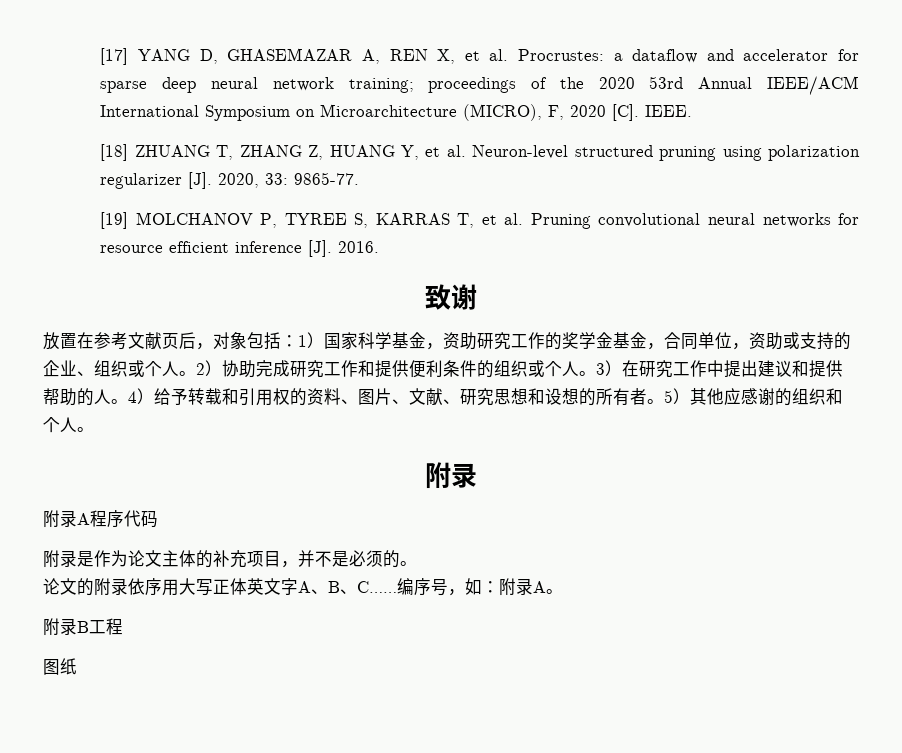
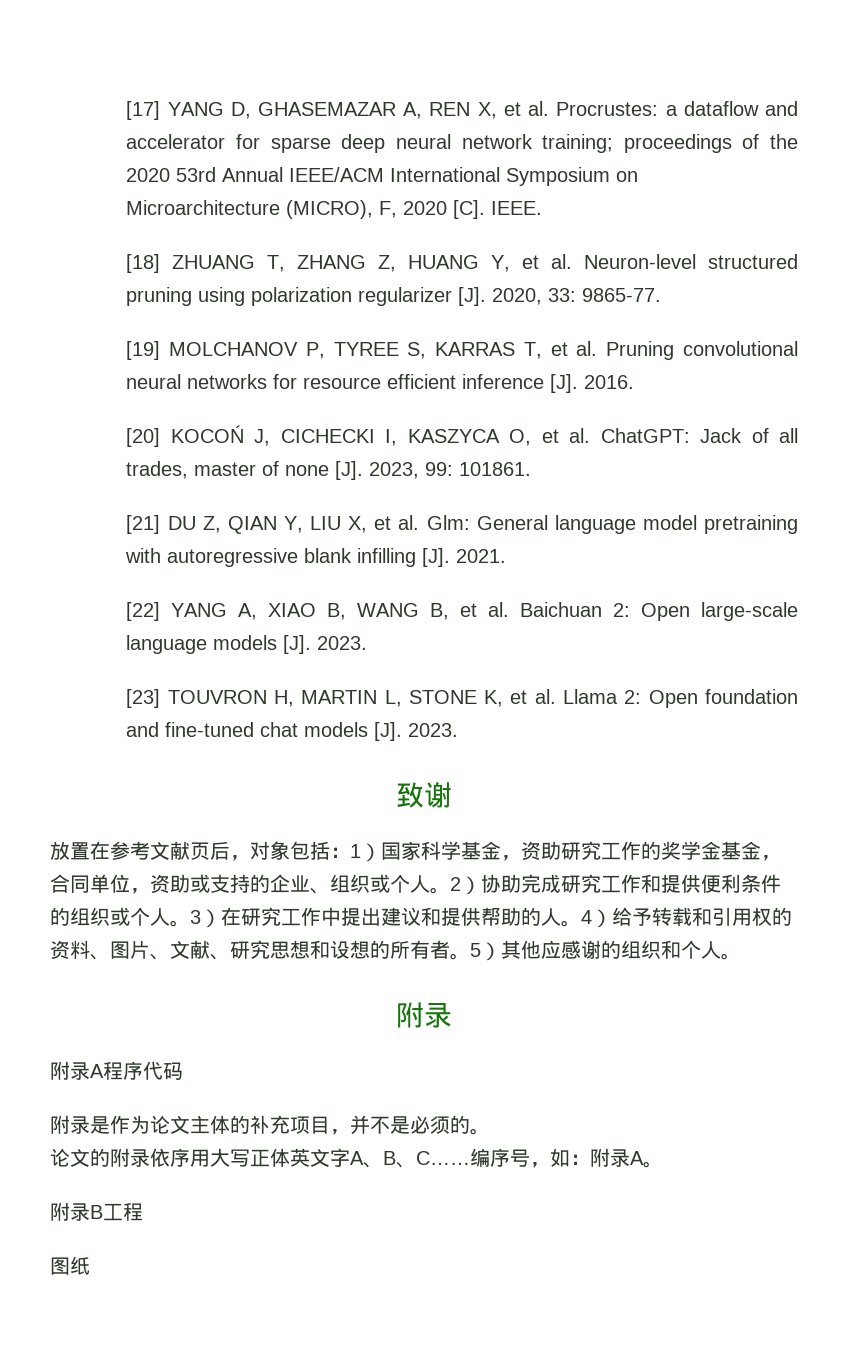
+ [20] KOCOŃ J, CICHECKI I, KASZYCA O, et al. ChatGPT: Jack of all trades, master of none [J]. 2023, 99: 101861.
+ [21] DU Z, QIAN Y, LIU X, et al. Glm: General language model pretraining with autoregressive blank infilling [J]. 2021.
+ [22] YANG A, XIAO B, WANG B, et al. Baichuan 2: Open large-scale language models [J]. 2023.
+ [23] TOUVRON H, MARTIN L, STONE K, et al. Llama 2: Open foundation and fine-tuned chat models [J]. 2023.

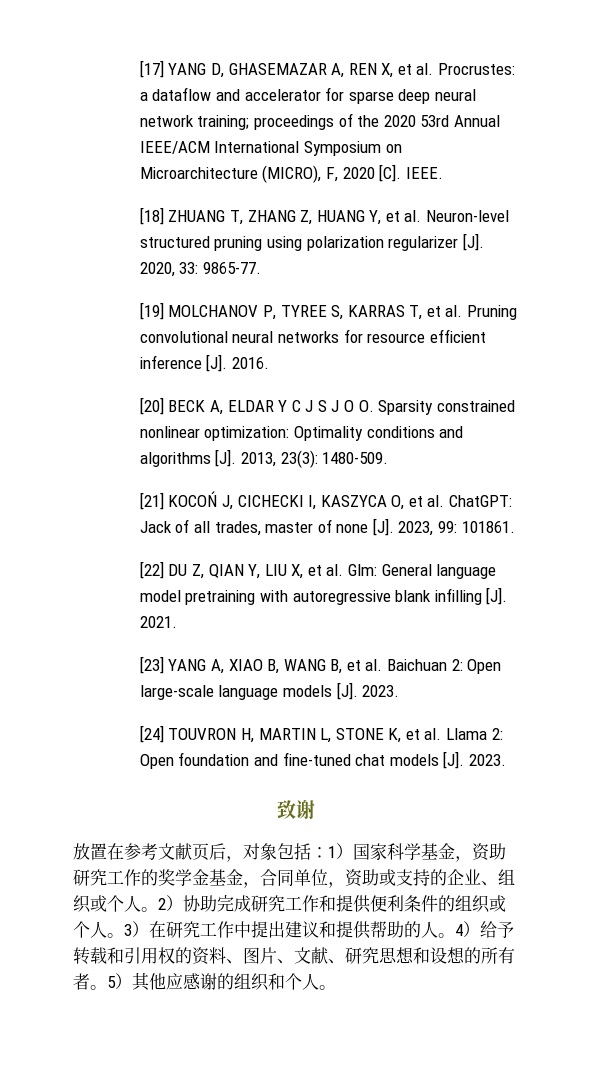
- [20] KOCOŃ J, CICHECKI I, KASZYCA O, et al. ChatGPT: Jack of all trades, master of none [J]. 2023, 99: 101861.
+ [20] BECK A, ELDAR Y C J S J O O. Sparsity constrained nonlinear optimization: Optimality conditions and algorithms [J]. 2013, 23(3): 1480-509.
+ [21] KOCOŃ J, CICHECKI I, KASZYCA O, et al. ChatGPT: Jack of all trades, master of none [J]. 2023, 99: 101861.
- [21] DU Z, QIAN Y, LIU X, et al. Glm: General language model pretraining with autoregressive blank infilling [J]. 2021.
+ [22] DU Z, QIAN Y, LIU X, et al. Glm: General language model pretraining with autoregressive blank infilling [J]. 2021.
- [22] YANG A, XIAO B, WANG B, et al. Baichuan 2: Open large-scale language models [J]. 2023.
+ [23] YANG A, XIAO B, WANG B, et al. Baichuan 2: Open large-scale language models [J]. 2023.
- [23] TOUVRON H, MARTIN L, STONE K, et al. Llama 2: Open foundation and fine-tuned chat models [J]. 2023.
+ [24] TOUVRON H, MARTIN L, STONE K, et al. Llama 2: Open foundation and fine-tuned chat models [J]. 2023.
  5）其他应感谢的组织和个人。
- 附录
- 附录A程序代码
- 附录是作为论文主体的补充项目，并不是必须的。
- 论文的附录依序用大写正体英文字A、B、C……编序号，如：附录A。
- 附录B工程
- 图纸

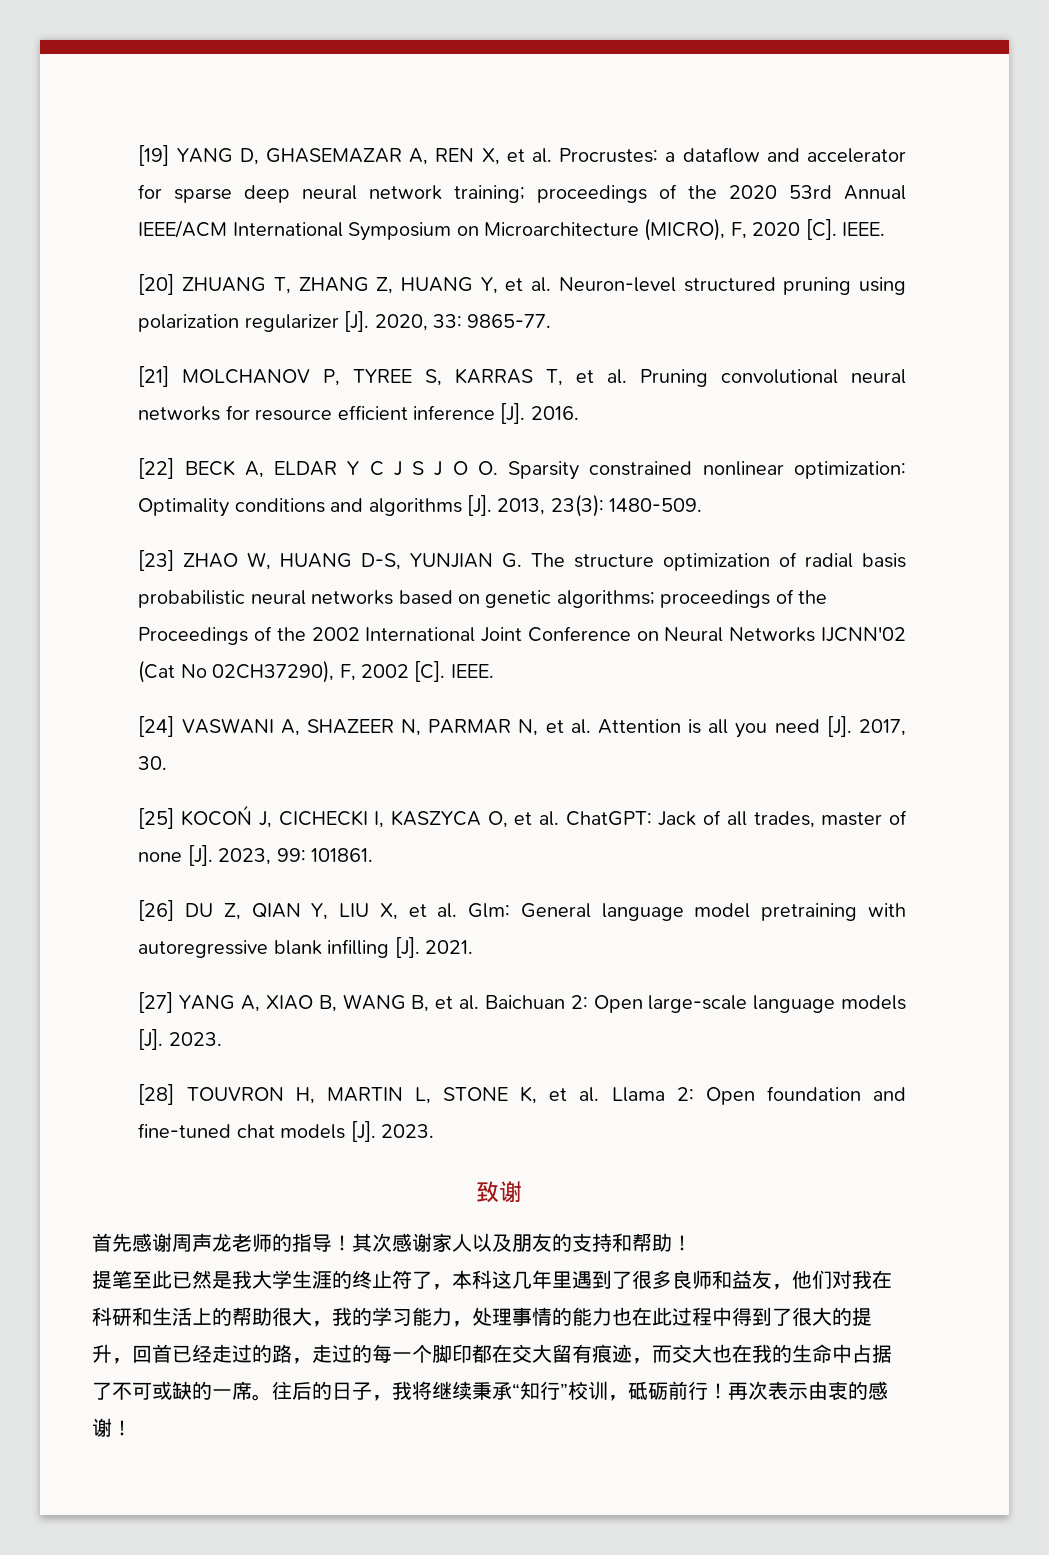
- [17] YANG D, GHASEMAZAR A, REN X, et al. Procrustes: a dataflow and accelerator for sparse deep neural network training; proceedings of the 2020 53rd Annual IEEE/ACM International Symposium on Microarchitecture (MICRO), F, 2020 [C]. IEEE.
+ [19] YANG D, GHASEMAZAR A, REN X, et al. Procrustes: a dataflow and accelerator for sparse deep neural network training; proceedings of the 2020 53rd Annual IEEE/ACM International Symposium on Microarchitecture (MICRO), F, 2020 [C]. IEEE.
- [18] ZHUANG T, ZHANG Z, HUANG Y, et al. Neuron-level structured pruning using polarization regularizer [J]. 2020, 33: 9865-77.
+ [20] ZHUANG T, ZHANG Z, HUANG Y, et al. Neuron-level structured pruning using polarization regularizer [J]. 2020, 33: 9865-77.
- [19] MOLCHANOV P, TYREE S, KARRAS T, et al. Pruning convolutional neural networks for resource efficient inference [J]. 2016.
+ [21] MOLCHANOV P, TYREE S, KARRAS T, et al. Pruning convolutional neural networks for resource efficient inference [J]. 2016.
- [20] BECK A, ELDAR Y C J S J O O. Sparsity constrained nonlinear optimization: Optimality conditions and algorithms [J]. 2013, 23(3): 1480-509.
+ [22] BECK A, ELDAR Y C J S J O O. Sparsity constrained nonlinear optimization: Optimality conditions and algorithms [J]. 2013, 23(3): 1480-509.
- [21] KOCOŃ J, CICHECKI I, KASZYCA O, et al. ChatGPT: Jack of all trades, master of none [J]. 2023, 99: 101861.
+ [23] ZHAO W, HUANG D-S, YUNJIAN G. The structure optimization of radial basis probabilistic neural networks based on genetic algorithms; proceedings of the Proceedings of the 2002 International Joint Conference on Neural Networks IJCNN'02 (Cat No 02CH37290), F, 2002 [C]. IEEE.
+ [24] VASWANI A, SHAZEER N, PARMAR N, et al. Attention is all you need [J]. 2017, 30.
+ [25] KOCOŃ J, CICHECKI I, KASZYCA O, et al. ChatGPT: Jack of all trades, master of none [J]. 2023, 99: 101861.
- [22] DU Z, QIAN Y, LIU X, et al. Glm: General language model pretraining with autoregressive blank infilling [J]. 2021.
+ [26] DU Z, QIAN Y, LIU X, et al. Glm: General language model pretraining with autoregressive blank infilling [J]. 2021.
- [23] YANG A, XIAO B, WANG B, et al. Baichuan 2: Open large-scale language models [J]. 2023.
+ [27] YANG A, XIAO B, WANG B, et al. Baichuan 2: Open large-scale language models [J]. 2023.
- [24] TOUVRON H, MARTIN L, STONE K, et al. Llama 2: Open foundation and fine-tuned chat models [J]. 2023.
+ [28] TOUVRON H, MARTIN L, STONE K, et al. Llama 2: Open foundation and fine-tuned chat models [J]. 2023.
- 放置在参考文献页后，对象包括：1）国家科学基金，资助研究工作的奖学金基金，合同单位，资助或支持的企业、组织或个人。2）协助完成研究工作和提供便利条件的组织或个人。3）在研究工作中提出建议和提供帮助的人。4）给予转载和引用权的资料、图片、文献、研究思想和设想的所有者。5）其他应感谢的组织和个人。
+ 首先感谢周声龙老师的指导！其次感谢家人以及朋友的支持和帮助！
+ 提笔至此已然是我大学生涯的终止符了，本科这几年里遇到了很多良师和益友，他们对我在科研和生活上的帮助很大，我的学习能力，处理事情的能力也在此过程中得到了很大的提升，回首已经走过的路，走过的每一个脚印都在交大留有痕迹，而交大也在我的生命中占据了不可或缺的一席。往后的日子，我将继续秉承“知行”校训，砥砺前行！再次表示由衷的感谢！

